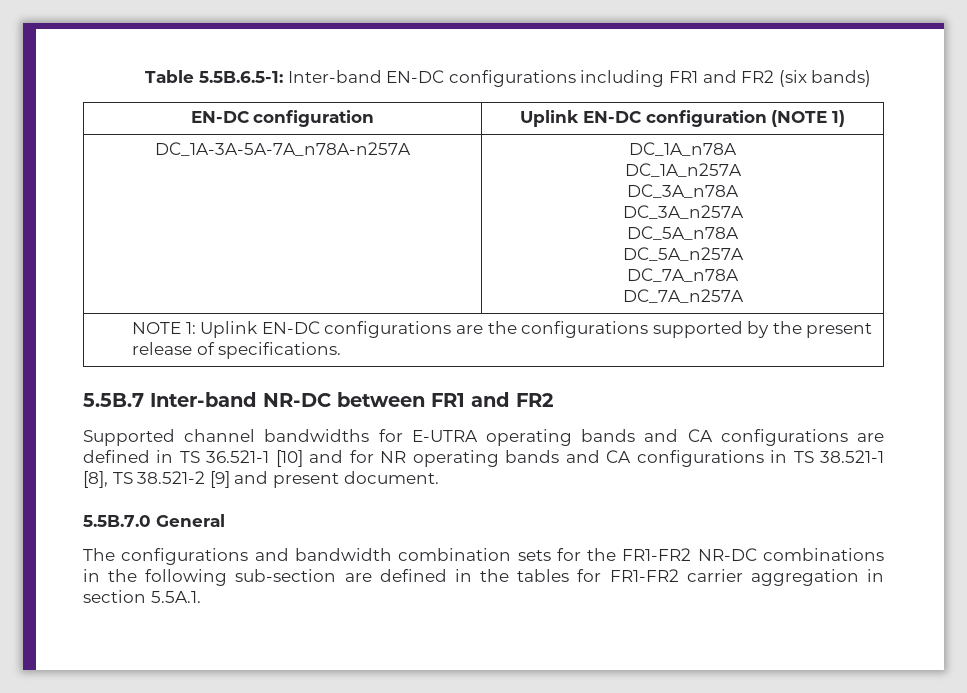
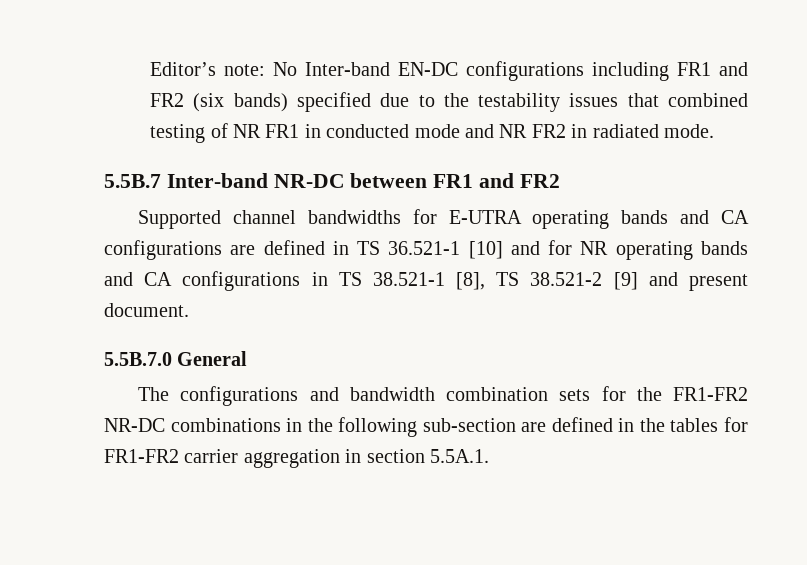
- Table 5.5B.6.5-1: Inter-band EN-DC configurations including FR1 and FR2 (six bands)
- EN-DC configuration | Uplink EN-DC configuration (NOTE 1)
- DC_1A-3A-5A-7A_n78A-n257A | DC_1A_n78A
- DC_1A_n257A
- DC_3A_n78A
- DC_3A_n257A
- DC_5A_n78A
- DC_5A_n257A
- DC_7A_n78A
- DC_7A_n257A
- NOTE 1: Uplink EN-DC configurations are the configurations supported by the present release of specifications.
+ Editor’s note: No Inter-band EN-DC configurations including FR1 and FR2 (six bands) specified due to the testability issues that combined testing of NR FR1 in conducted mode and NR FR2 in radiated mode.

